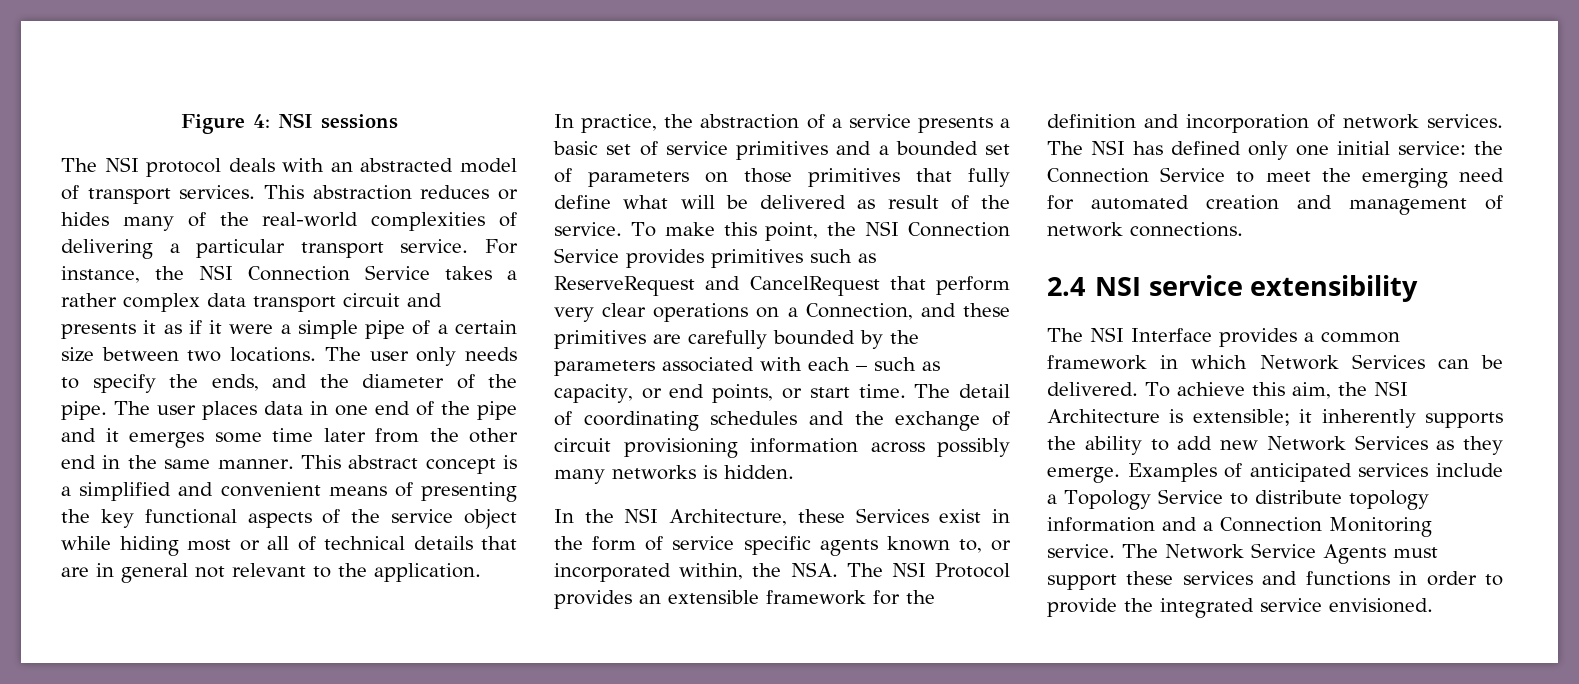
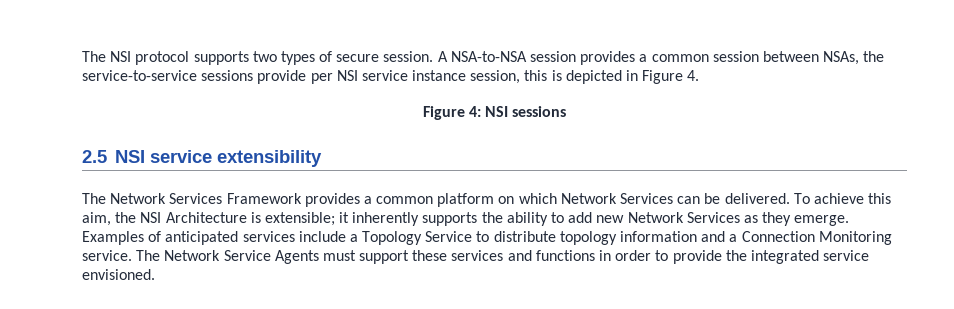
+ The NSI protocol supports two types of secure session. A NSA-to-NSA session provides a common session between NSAs, the service-to-service sessions provide per NSI service instance session, this is depicted in Figure 4.
  Figure 4: NSI sessions
- The NSI protocol deals with an abstracted model of transport services. This abstraction reduces or hides many of the real-world complexities of delivering a particular transport service. For instance, the NSI Connection Service takes a rather complex data transport circuit and presents it as if it were a simple pipe of a certain size between two locations. The user only needs to specify the ends, and the diameter of the pipe. The user places data in one end of the pipe and it emerges some time later from the other end in the same manner. This abstract concept is a simplified and convenient means of presenting the key functional aspects of the service object while hiding most or all of technical details that are in general not relevant to the application.
- In practice, the abstraction of a service presents a basic set of service primitives and a bounded set of parameters on those primitives that fully define what will be delivered as result of the service. To make this point, the NSI Connection Service provides primitives such as ReserveRequest and CancelRequest that perform very clear operations on a Connection, and these primitives are carefully bounded by the parameters associated with each – such as capacity, or end points, or start time. The detail of coordinating schedules and the exchange of circuit provisioning information across possibly many networks is hidden.
- In the NSI Architecture, these Services exist in the form of service specific agents known to, or incorporated within, the NSA. The NSI Protocol provides an extensible framework for the definition and incorporation of network services. The NSI has defined only one initial service: the Connection Service to meet the emerging need for automated creation and management of network connections.
- 2.4 NSI service extensibility
+ 2.5 NSI service extensibility
- The NSI Interface provides a common framework in which Network Services can be delivered.
+ The Network Services Framework provides a common platform on which Network Services can be delivered.

